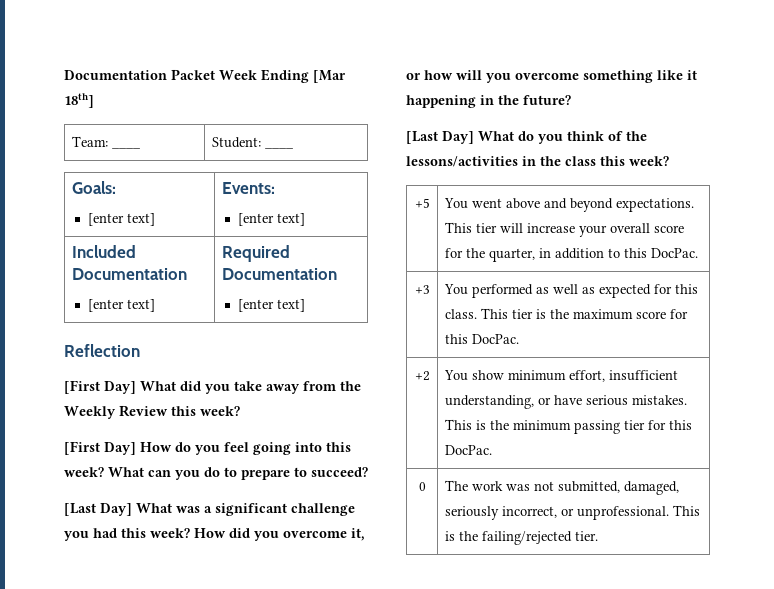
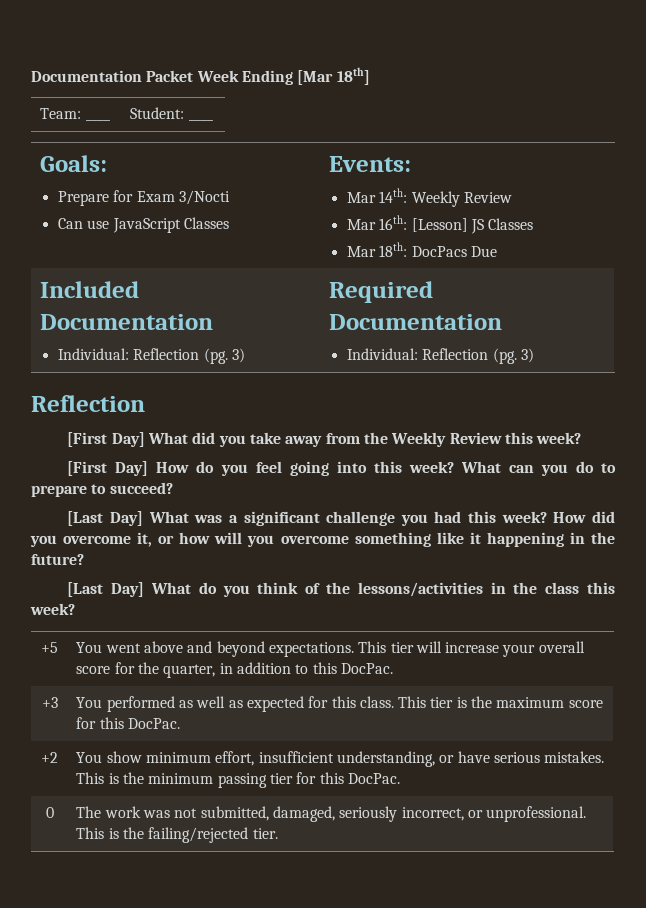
  Goals:
- [enter text] | Events:
- [enter text]
+ Prepare for Exam 3/Nocti
+ Can use JavaScript Classes | Events:
+ Mar 14th: Weekly Review
+ Mar 16th: [Lesson] JS Classes
+ Mar 18th: DocPacs Due
  Included Documentation
- [enter text] | Required Documentation
- [enter text]
+ Individual: Reflection (pg. 3) | Required Documentation
+ Individual: Reflection (pg. 3)

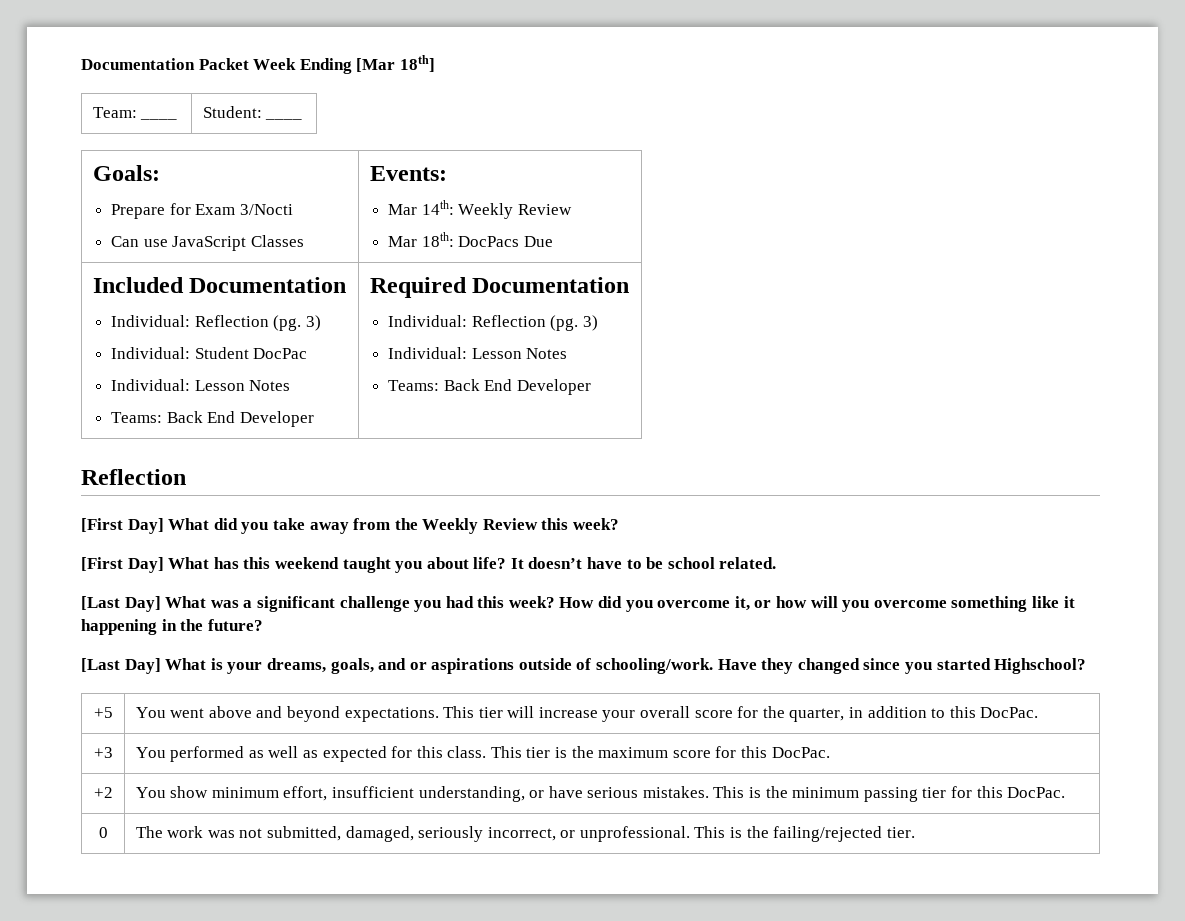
  Goals:
  Prepare for Exam 3/Nocti
  Can use JavaScript Classes | Events:
  Mar 14th: Weekly Review
- Mar 16th: [Lesson] JS Classes
  Included Documentation
- Individual: Reflection (pg. 3) | Required Documentation
  Individual: Reflection (pg. 3)
+ Individual: Student DocPac
+ Individual: Lesson Notes
+ Teams: Back End Developer | Required Documentation
+ Individual: Reflection (pg. 3)
+ Individual: Lesson Notes
+ Teams: Back End Developer
- [First Day] How do you feel going into this week? What can you do to prepare to succeed?
+ [First Day] What has this weekend taught you about life? It doesn’t have to be school related.
- [Last Day] What do you think of the lessons/activities in the class this week?
+ [Last Day] What is your dreams, goals, and or aspirations outside of schooling/work. Have they changed since you started Highschool?

